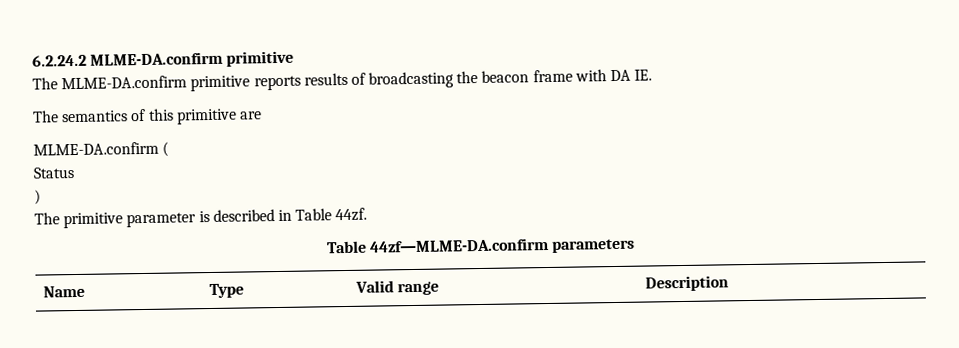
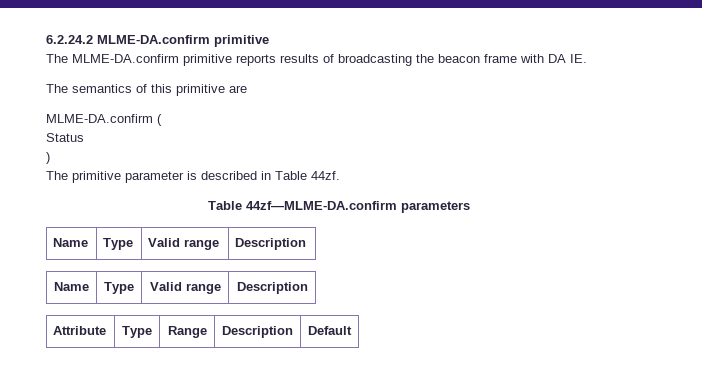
  Table 44zf—MLME-DA.confirm parameters
  Name | Type | Valid range | Description
+ Name | Type | Valid range | Description
+ Attribute | Type | Range | Description | Default

